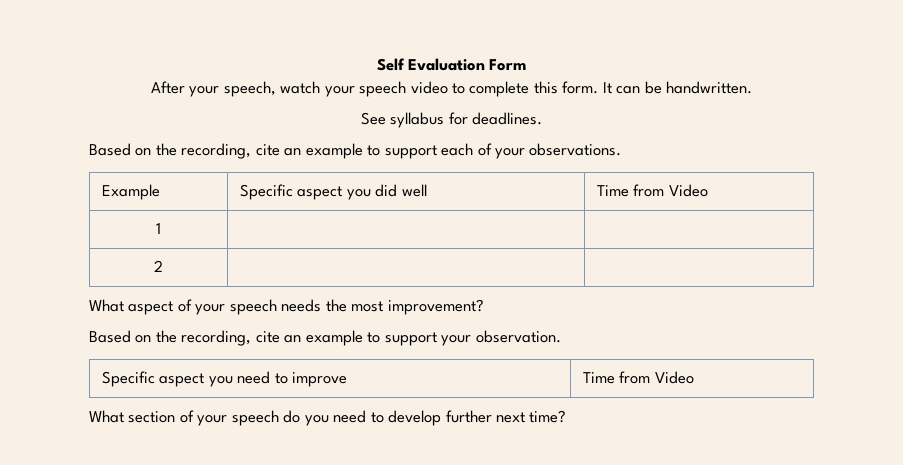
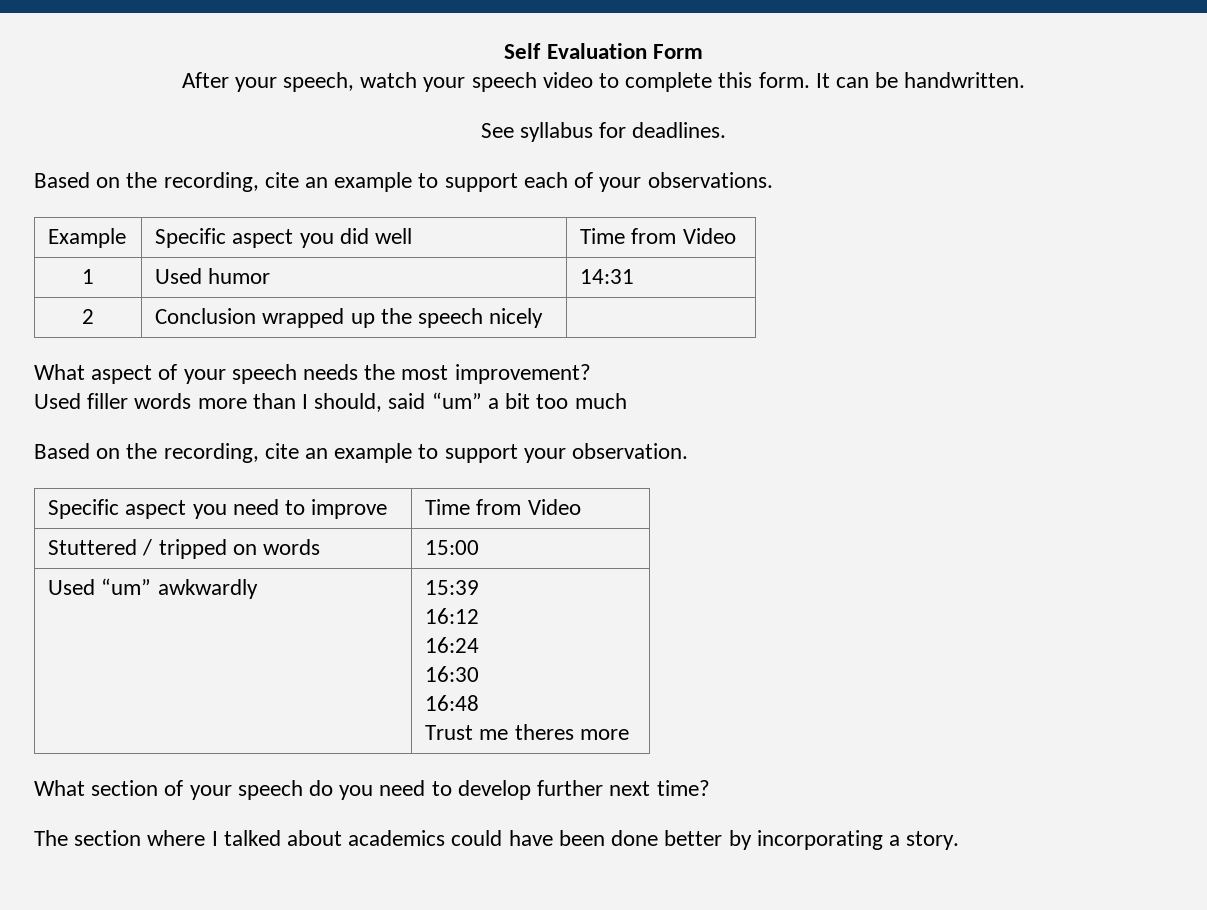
- 1 | |
- 2 | |
+ 1 | Used humor | 14:31
+ 2 | Conclusion wrapped up the speech nicely |
+ Used filler words more than I should, said “um” a bit too much
+ Stuttered / tripped on words | 15:00
+ Used “um” awkwardly | 15:39
+ 16:12
+ 16:24
+ 16:30
+ 16:48
+ Trust me theres more
+ The section where I talked about academics could have been done better by incorporating a story.

